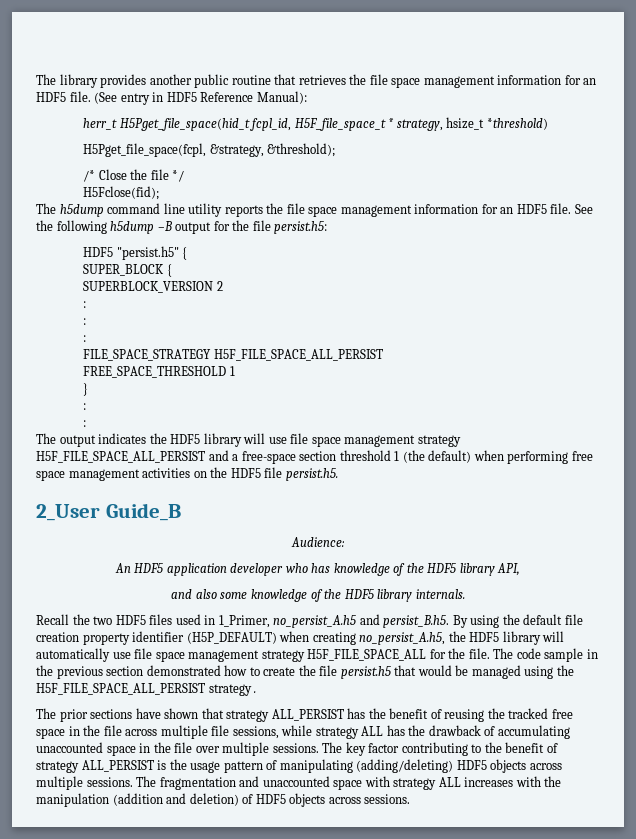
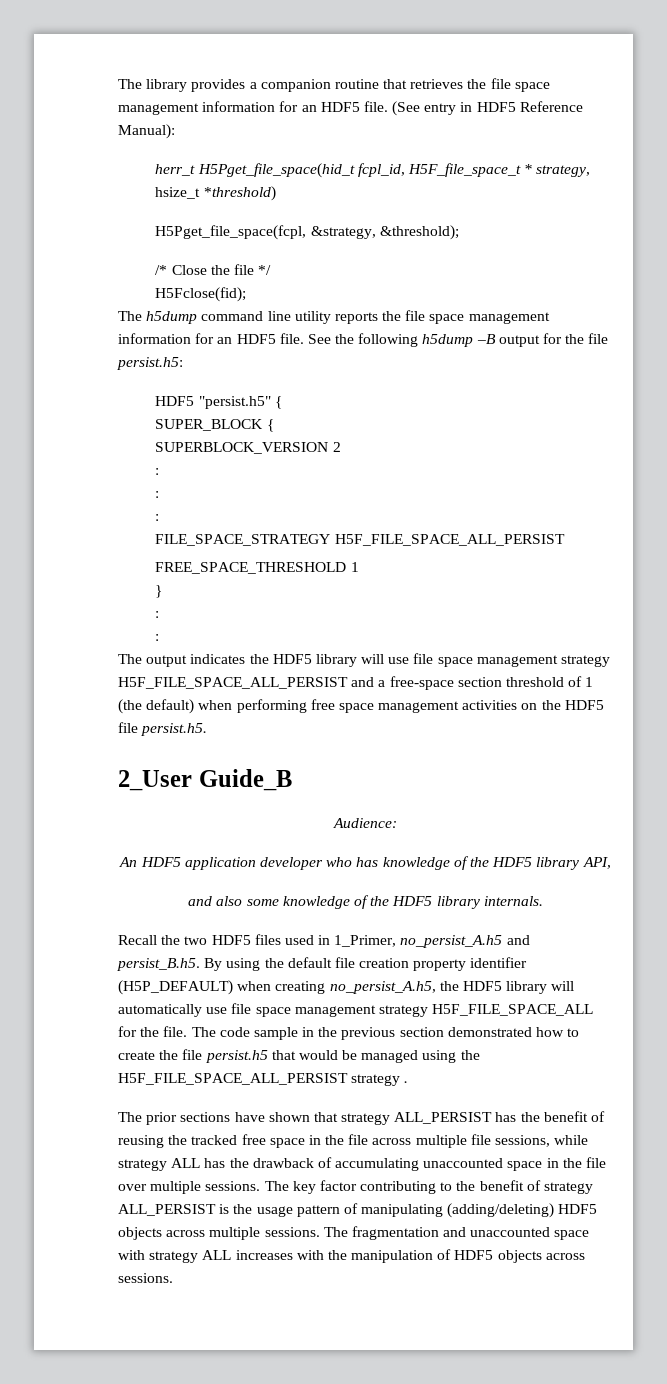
- The library provides another public routine that retrieves the file space management information for an HDF5 file.
+ The library provides a companion routine that retrieves the file space management information for an HDF5 file.
- The output indicates the HDF5 library will use file space management strategy H5F_FILE_SPACE_ALL_PERSIST and a free-space section threshold 1 (the default) when performing free space management activities on the HDF5 file persist.h5.
+ The output indicates the HDF5 library will use file space management strategy H5F_FILE_SPACE_ALL_PERSIST and a free-space section threshold of 1 (the default) when performing free space management activities on the HDF5 file persist.h5.
- The fragmentation and unaccounted space with strategy ALL increases with the manipulation (addition and deletion) of HDF5 objects across sessions.
+ The fragmentation and unaccounted space with strategy ALL increases with the manipulation of HDF5 objects across sessions.

